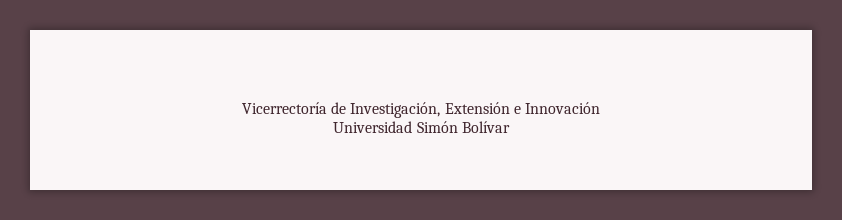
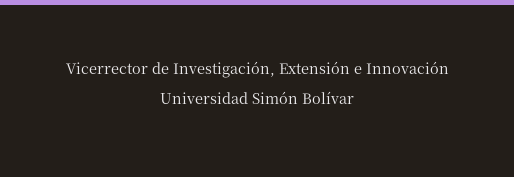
- Vicerrectoría de Investigación, Extensión e Innovación
+ Vicerrector de Investigación, Extensión e Innovación

